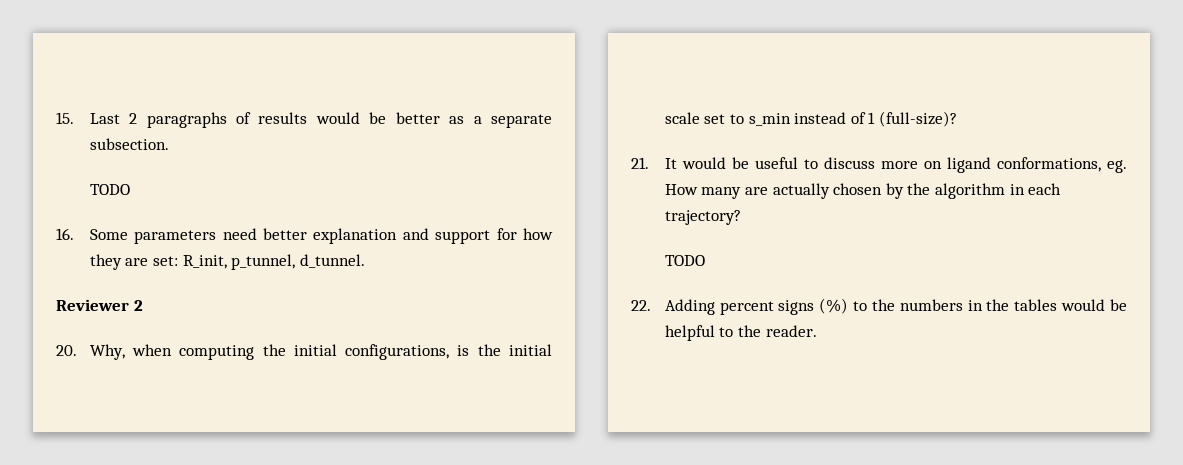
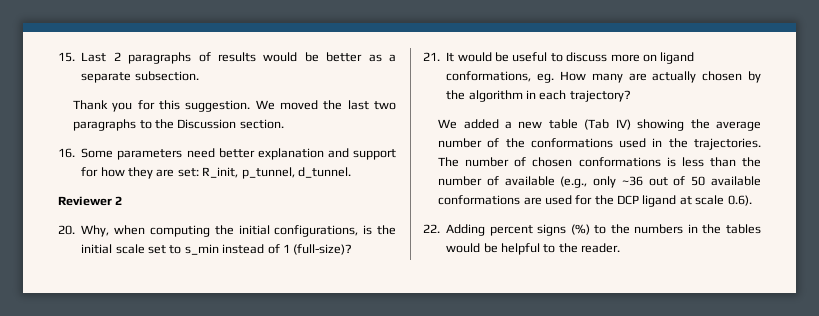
  15. Last 2 paragraphs of results would be better as a separate subsection.
- TODO
+ Thank you for this suggestion. We moved the last two paragraphs to the Discussion section.
  21. It would be useful to discuss more on ligand conformations, eg. How many are actually chosen by the algorithm in each trajectory?
- TODO
+ We added a new table (Tab IV) showing the average number of the conformations used in the trajectories. The number of chosen conformations is less than the number of available (e.g., only ~36 out of 50 available conformations are used for the DCP ligand at scale 0.6).

